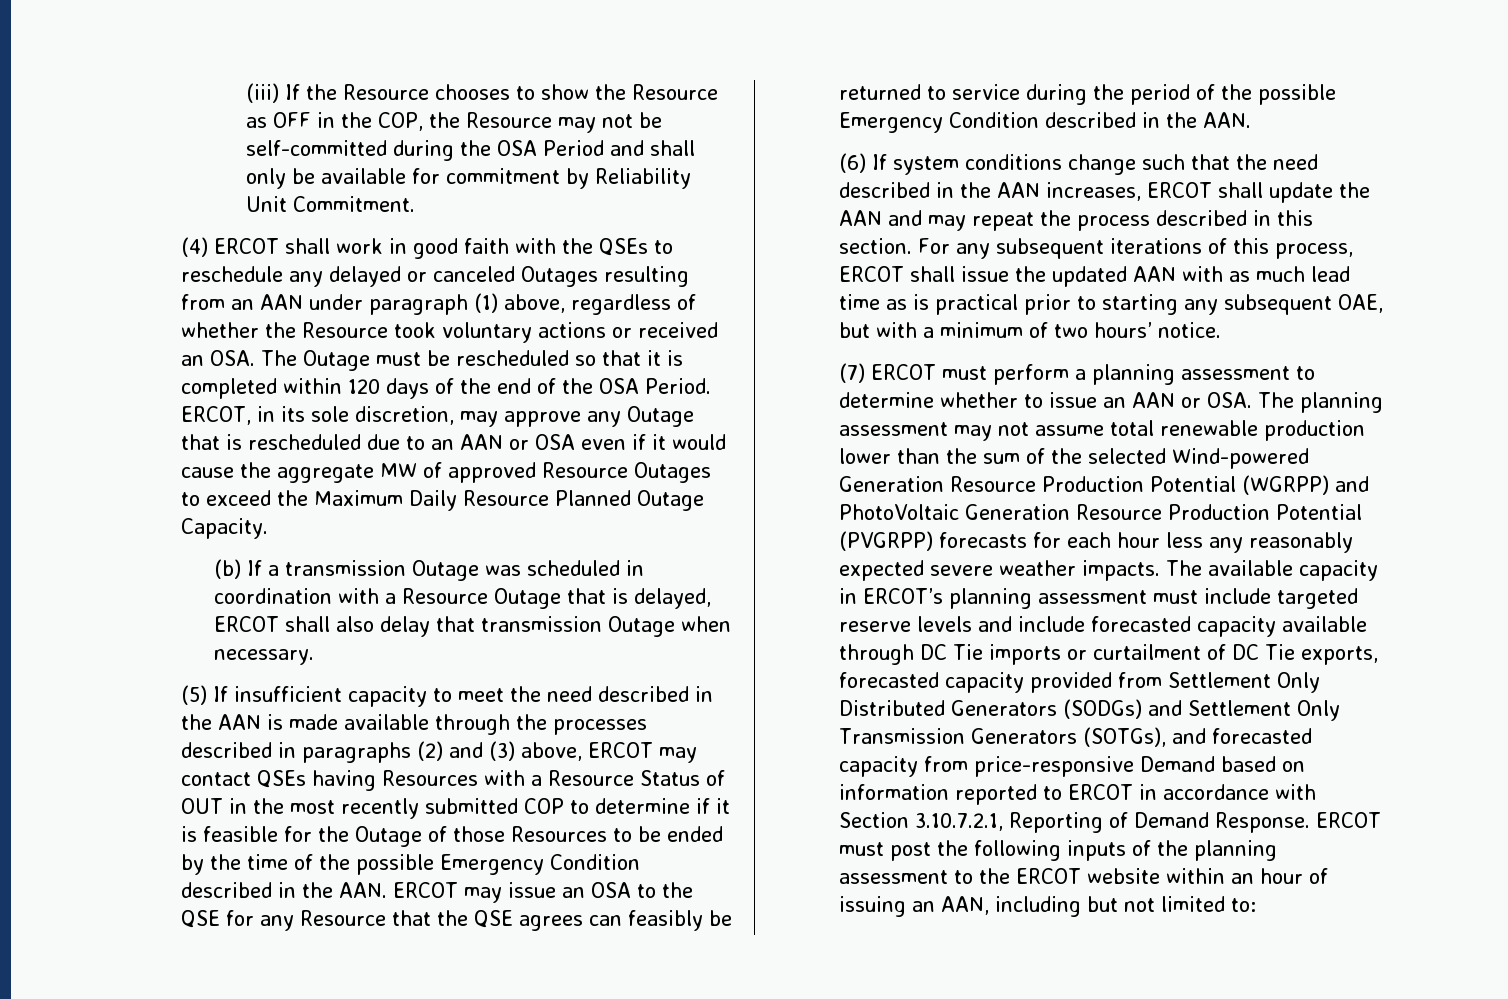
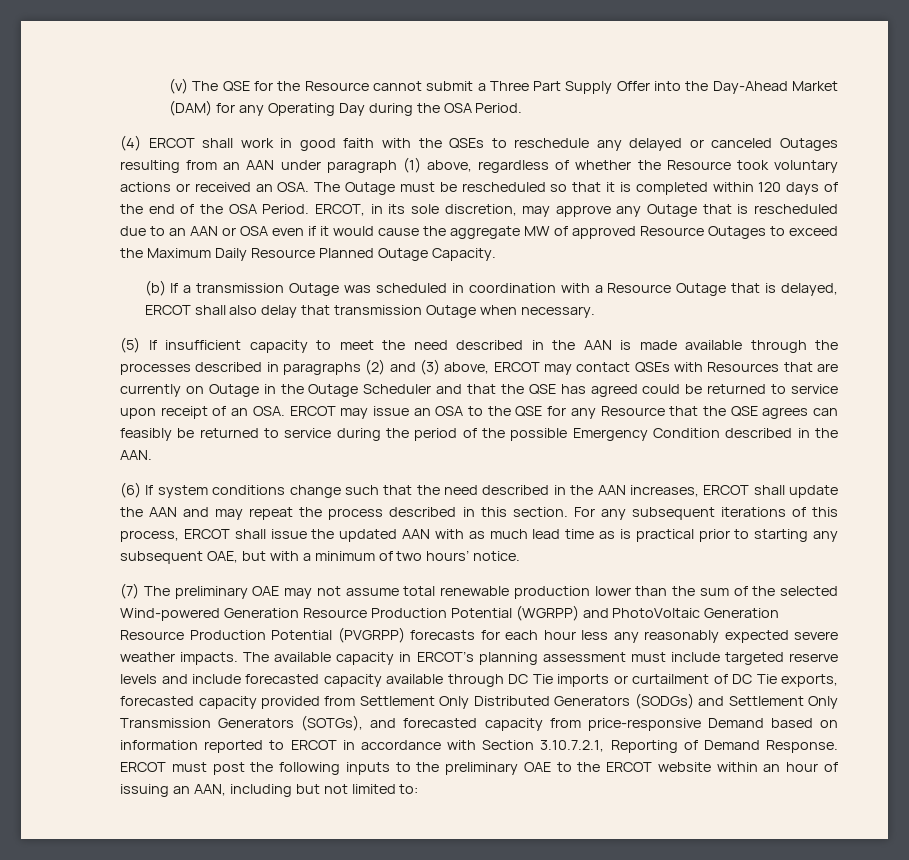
- (iii) If the Resource chooses to show the Resource as OFF in the COP, the Resource may not be self-committed during the OSA Period and shall only be available for commitment by Reliability Unit Commitment.
+ (v) The QSE for the Resource cannot submit a Three Part Supply Offer into the Day-Ahead Market (DAM) for any Operating Day during the OSA Period.
- (5) If insufficient capacity to meet the need described in the AAN is made available through the processes described in paragraphs (2) and (3) above, ERCOT may contact QSEs having Resources with a Resource Status of OUT in the most recently submitted COP to determine if it is feasible for the Outage of those Resources to be ended by the time of the possible Emergency Condition described in the AAN. ERCOT may issue an OSA to the QSE for any Resource that the QSE agrees can feasibly be returned to service during the period of the possible Emergency Condition described in the AAN.
+ (5) If insufficient capacity to meet the need described in the AAN is made available through the processes described in paragraphs (2) and (3) above, ERCOT may contact QSEs with Resources that are currently on Outage in the Outage Scheduler and that the QSE has agreed could be returned to service upon receipt of an OSA. ERCOT may issue an OSA to the QSE for any Resource that the QSE agrees can feasibly be returned to service during the period of the possible Emergency Condition described in the AAN.
- (7) ERCOT must perform a planning assessment to determine whether to issue an AAN or OSA. The planning assessment may not assume total renewable production lower than the sum of the selected Wind-powered Generation Resource Production Potential (WGRPP) and PhotoVoltaic Generation Resource Production Potential (PVGRPP) forecasts for each hour less any reasonably expected severe weather impacts.
+ (7) The preliminary OAE may not assume total renewable production lower than the sum of the selected Wind-powered Generation Resource Production Potential (WGRPP) and PhotoVoltaic Generation Resource Production Potential (PVGRPP) forecasts for each hour less any reasonably expected severe weather impacts.
- ERCOT must post the following inputs of the planning assessment to the ERCOT website within an hour of issuing an AAN, including but not limited to:
+ ERCOT must post the following inputs to the preliminary OAE to the ERCOT website within an hour of issuing an AAN, including but not limited to:

